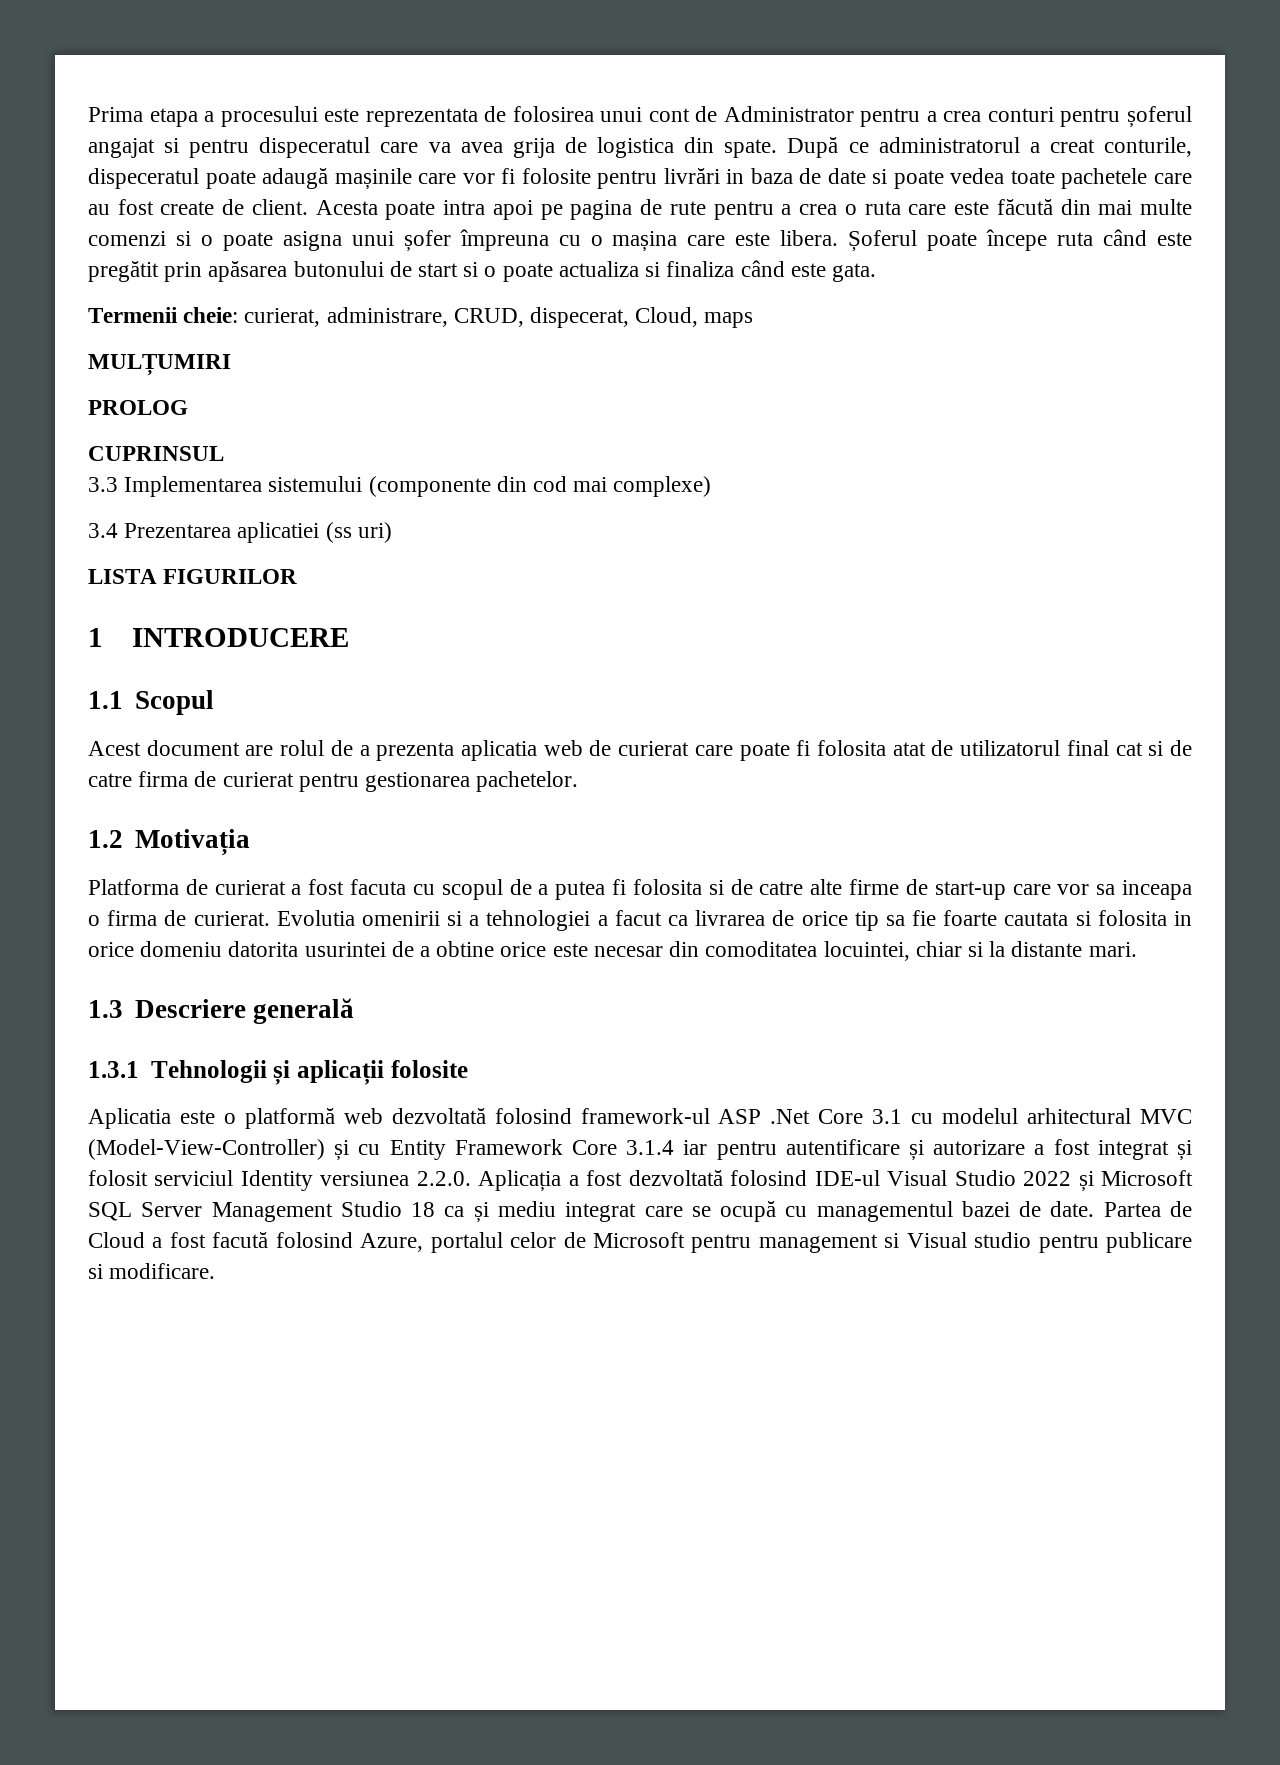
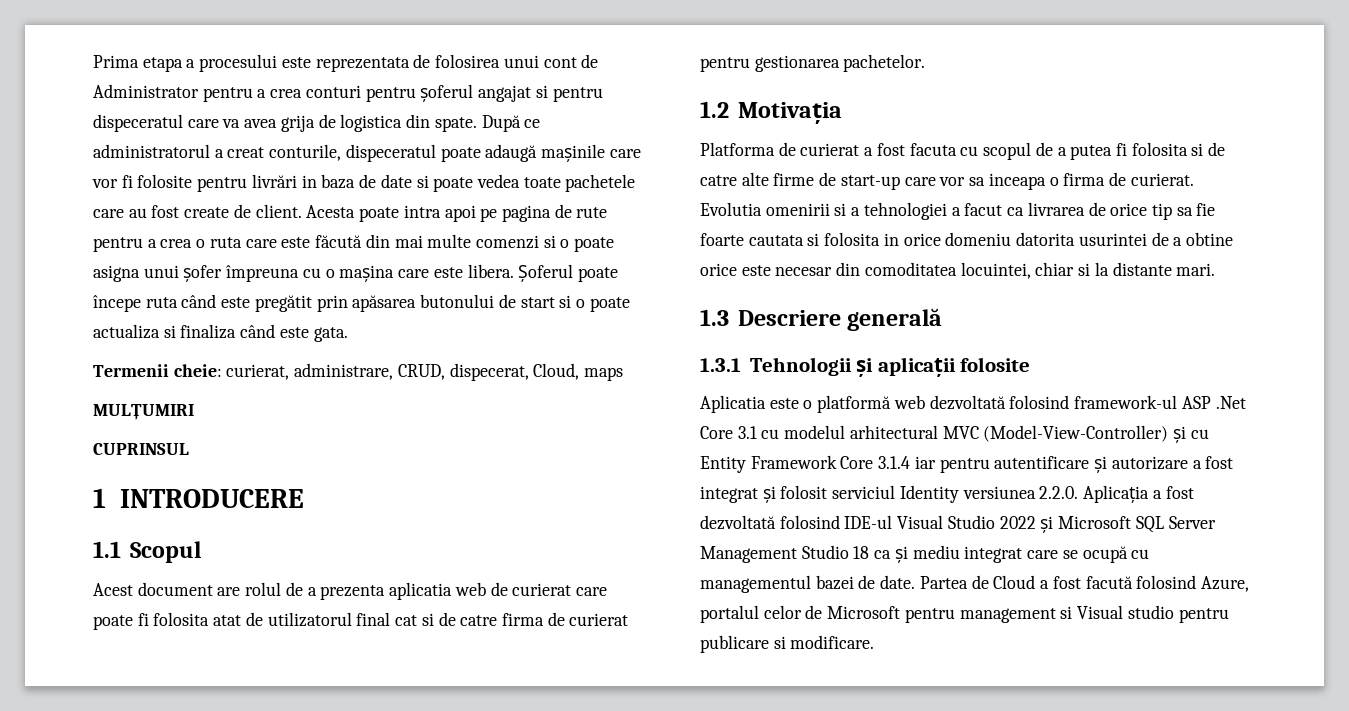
- PROLOG
- 3.3 Implementarea sistemului (componente din cod mai complexe)
- 3.4 Prezentarea aplicatiei (ss uri)
- LISTA FIGURILOR

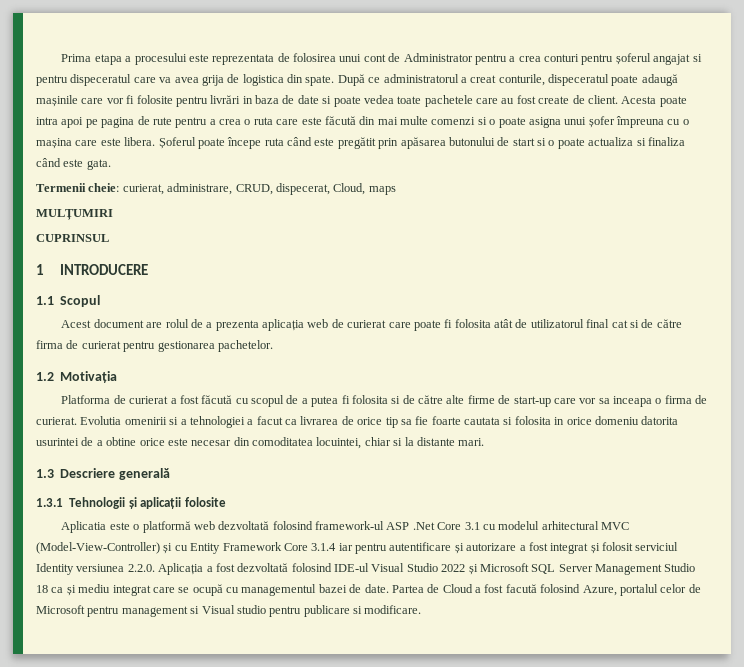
- Acest document are rolul de a prezenta aplicatia web de curierat care poate fi folosita atat de utilizatorul final cat si de catre firma de curierat pentru gestionarea pachetelor.
+ Acest document are rolul de a prezenta aplicația web de curierat care poate fi folosita atât de utilizatorul final cat si de către firma de curierat pentru gestionarea pachetelor.
- Platforma de curierat a fost facuta cu scopul de a putea fi folosita si de catre alte firme de start-up care vor sa inceapa o firma de curierat.
+ Platforma de curierat a fost făcută cu scopul de a putea fi folosita si de către alte firme de start-up care vor sa inceapa o firma de curierat.

